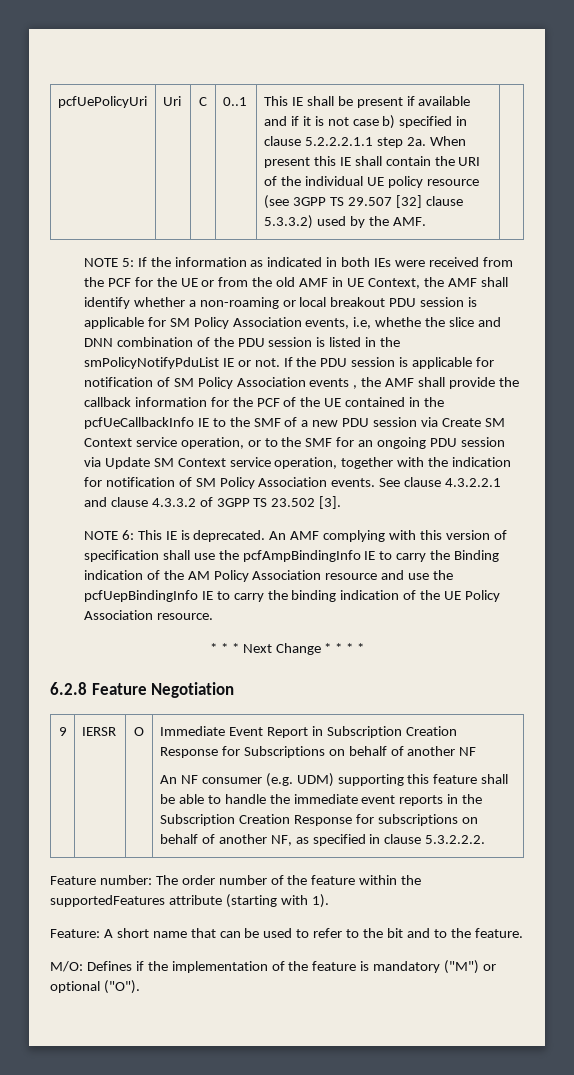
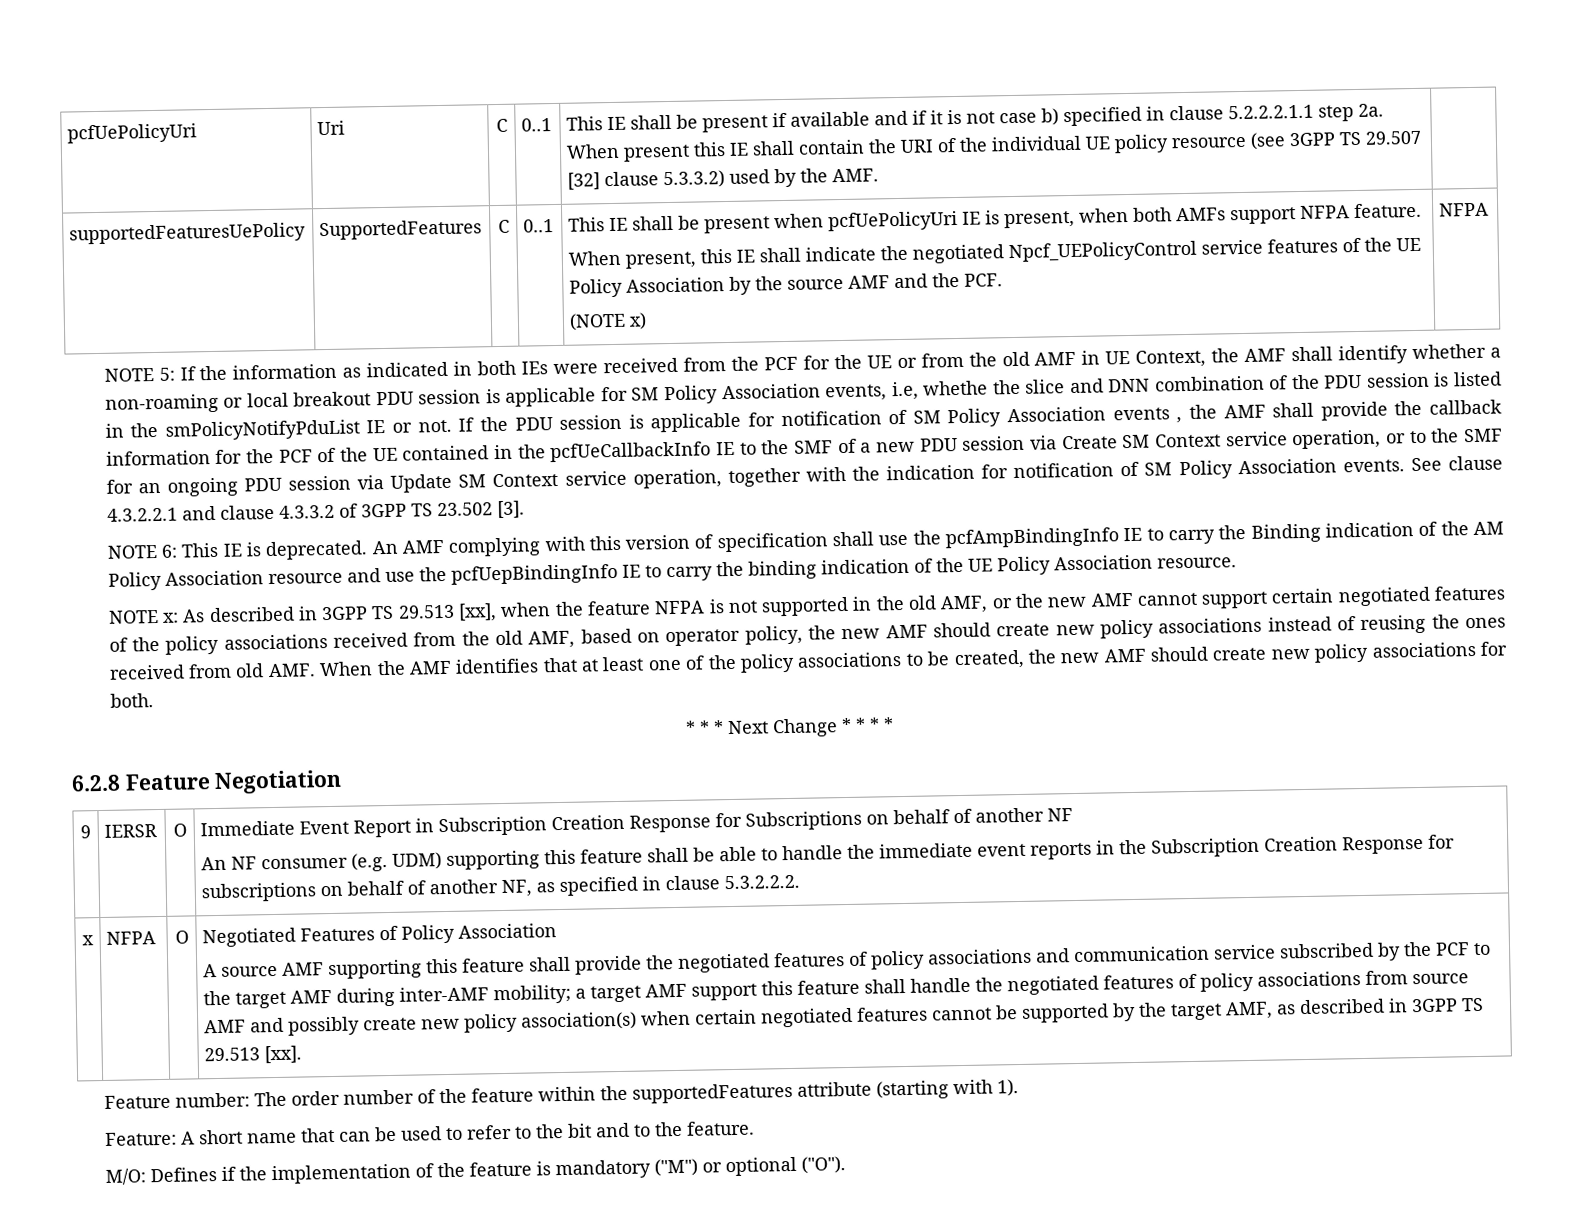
+ supportedFeaturesUePolicy | SupportedFeatures | C | 0..1 | This IE shall be present when pcfUePolicyUri IE is present, when both AMFs support NFPA feature.
+ When present, this IE shall indicate the negotiated Npcf_UEPolicyControl service features of the UE Policy Association by the source AMF and the PCF.
+ (NOTE x) | NFPA
+ NOTE x: As described in 3GPP TS 29.513 [xx], when the feature NFPA is not supported in the old AMF, or the new AMF cannot support certain negotiated features of the policy associations received from the old AMF, based on operator policy, the new AMF should create new policy associations instead of reusing the ones received from old AMF. When the AMF identifies that at least one of the policy associations to be created, the new AMF should create new policy associations for both.
+ x | NFPA | O | Negotiated Features of Policy Association
+ A source AMF supporting this feature shall provide the negotiated features of policy associations and communication service subscribed by the PCF to the target AMF during inter-AMF mobility; a target AMF support this feature shall handle the negotiated features of policy associations from source AMF and possibly create new policy association(s) when certain negotiated features cannot be supported by the target AMF, as described in 3GPP TS 29.513 [xx].

